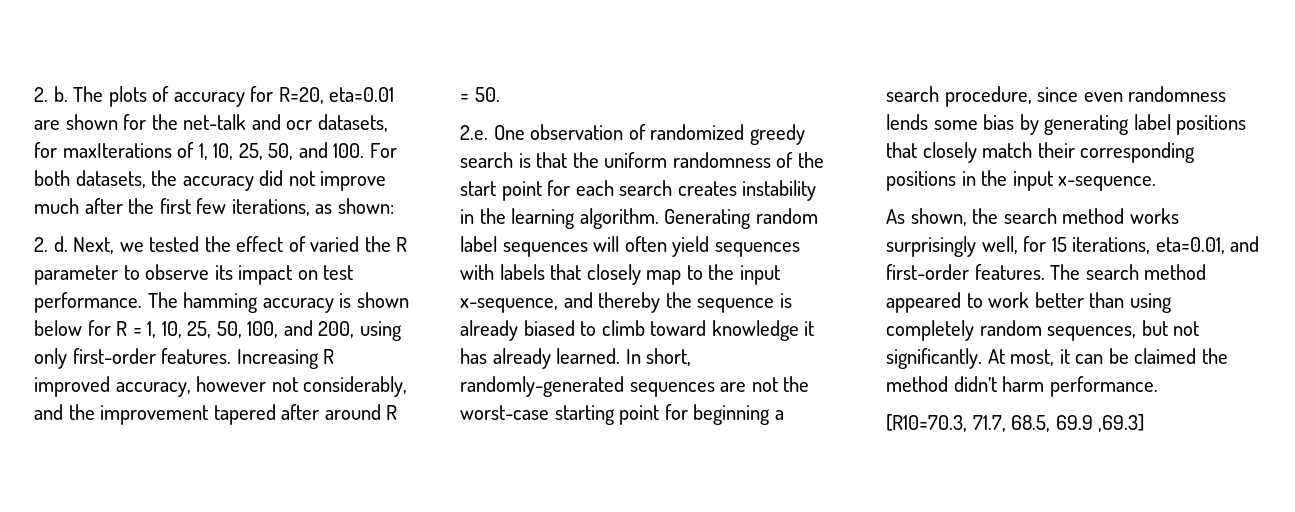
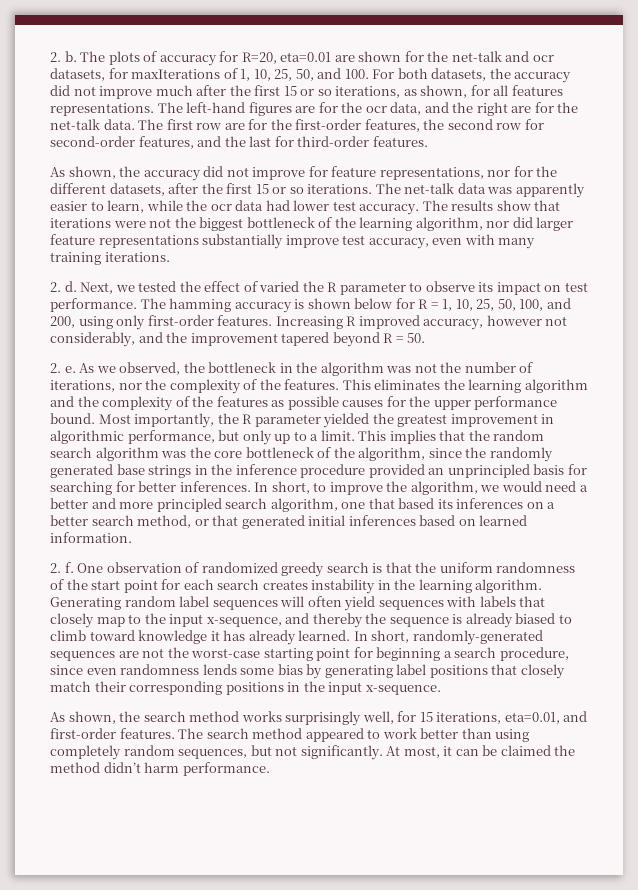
- The plots of accuracy for R=20, eta=0.01 are shown for the net-talk and ocr datasets, for maxIterations of 1, 10, 25, 50, and 100. For both datasets, the accuracy did not improve much after the first few iterations, as shown:
+ The plots of accuracy for R=20, eta=0.01 are shown for the net-talk and ocr datasets, for maxIterations of 1, 10, 25, 50, and 100. For both datasets, the accuracy did not improve much after the first 15 or so iterations, as shown, for all features representations. The left-hand figures are for the ocr data, and the right are for the net-talk data. The first row are for the first-order features, the second row for second-order features, and the last for third-order features.
+ As shown, the accuracy did not improve for feature representations, nor for the different datasets, after the first 15 or so iterations. The net-talk data was apparently easier to learn, while the ocr data had lower test accuracy. The results show that iterations were not the biggest bottleneck of the learning algorithm, nor did larger feature representations substantially improve test accuracy, even with many training iterations.
- Increasing R improved accuracy, however not considerably, and the improvement tapered after around R = 50.
+ Increasing R improved accuracy, however not considerably, and the improvement tapered beyond R = 50.
- 2.e. One observation of randomized greedy search is that the uniform randomness of the start point for each search creates instability in the learning algorithm.
+ 2. e. As we observed, the bottleneck in the algorithm was not the number of iterations, nor the complexity of the features. This eliminates the learning algorithm and the complexity of the features as possible causes for the upper performance bound. Most importantly, the R parameter yielded the greatest improvement in algorithmic performance, but only up to a limit. This implies that the random search algorithm was the core bottleneck of the algorithm, since the randomly generated base strings in the inference procedure provided an unprincipled basis for searching for better inferences. In short, to improve the algorithm, we would need a better and more principled search algorithm, one that based its inferences on a better search method, or that generated initial inferences based on learned information.
+ 2. f. One observation of randomized greedy search is that the uniform randomness of the start point for each search creates instability in the learning algorithm.
- [R10=70.3, 71.7, 68.5, 69.9 ,69.3]

